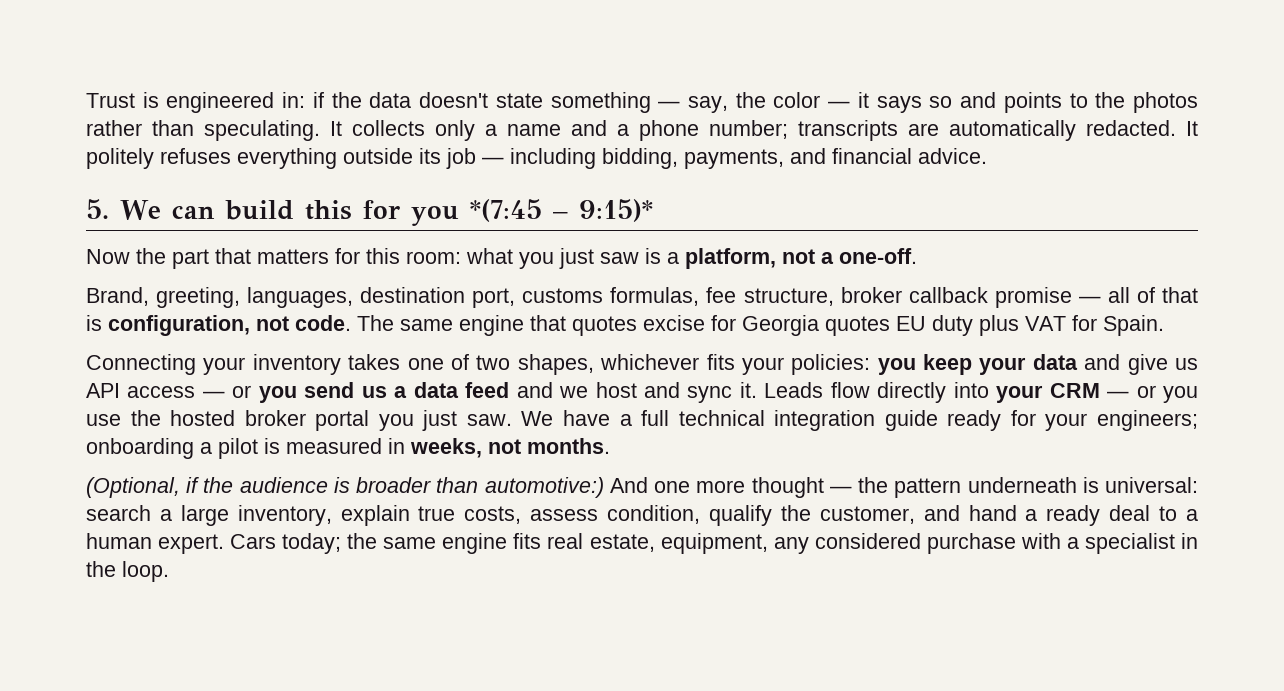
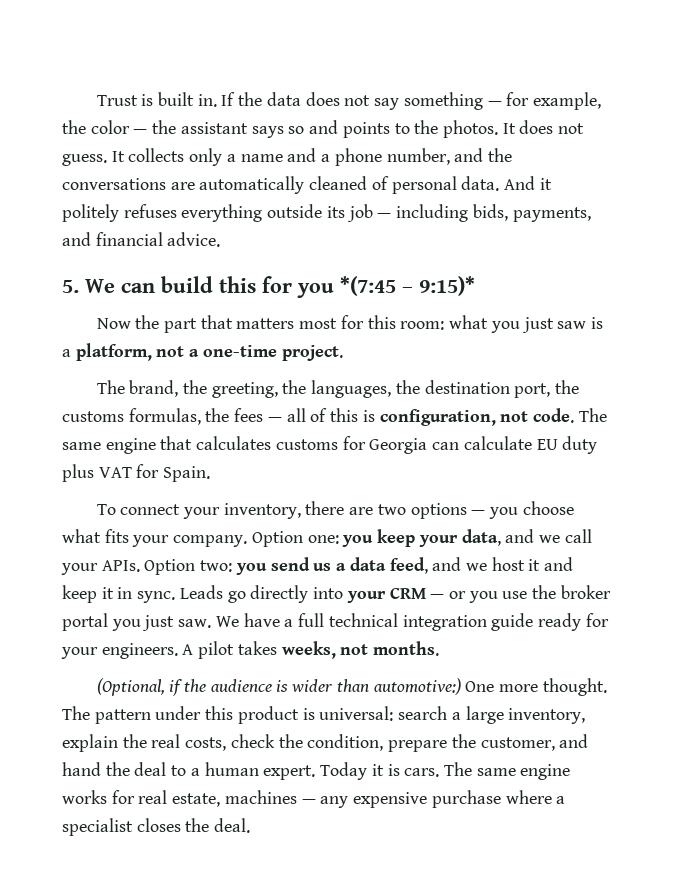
- Trust is engineered in: if the data doesn't state something — say, the color — it says so and points to the photos rather than speculating.
+ Trust is built in. If the data does not say something — for example, the color — the assistant says so and points to the photos. It does not guess.
- It collects only a name and a phone number; transcripts are automatically redacted. It politely refuses everything outside its job — including bidding, payments, and financial advice.
+ It collects only a name and a phone number, and the conversations are automatically cleaned of personal data. And it politely refuses everything outside its job — including bids, payments, and financial advice.
- Now the part that matters for this room: what you just saw is a platform, not a one-off.
- Brand, greeting, languages, destination port, customs formulas, fee structure, broker callback promise — all of that is configuration, not code.
+ Now the part that matters most for this room: what you just saw is a platform, not a one-time project.
+ The brand, the greeting, the languages, the destination port, the customs formulas, the fees — all of this is configuration, not code.
- The same engine that quotes excise for Georgia quotes EU duty plus VAT for Spain.
+ The same engine that calculates customs for Georgia can calculate EU duty plus VAT for Spain.
- Connecting your inventory takes one of two shapes, whichever fits your policies: you keep your data and give us API access — or you send us a data feed and we host and sync it. Leads flow directly into your CRM — or you use the hosted broker portal you just saw.
+ To connect your inventory, there are two options — you choose what fits your company. Option one: you keep your data, and we call your APIs. Option two: you send us a data feed, and we host it and keep it in sync. Leads go directly into your CRM — or you use the broker portal you just saw.
- We have a full technical integration guide ready for your engineers; onboarding a pilot is measured in weeks, not months.
+ We have a full technical integration guide ready for your engineers. A pilot takes weeks, not months.
- (Optional, if the audience is broader than automotive:) And one more thought — the pattern underneath is universal: search a large inventory, explain true costs, assess condition, qualify the customer, and hand a ready deal to a human expert.
+ (Optional, if the audience is wider than automotive:) One more thought. The pattern under this product is universal: search a large inventory, explain the real costs, check the condition, prepare the customer, and hand the deal to a human expert.
- Cars today; the same engine fits real estate, equipment, any considered purchase with a specialist in the loop.
+ Today it is cars. The same engine works for real estate, machines — any expensive purchase where a specialist closes the deal.

